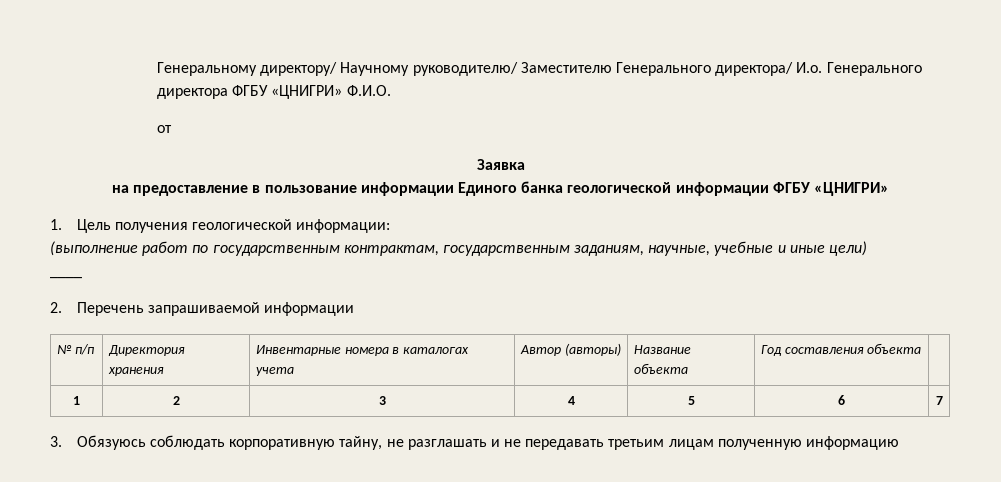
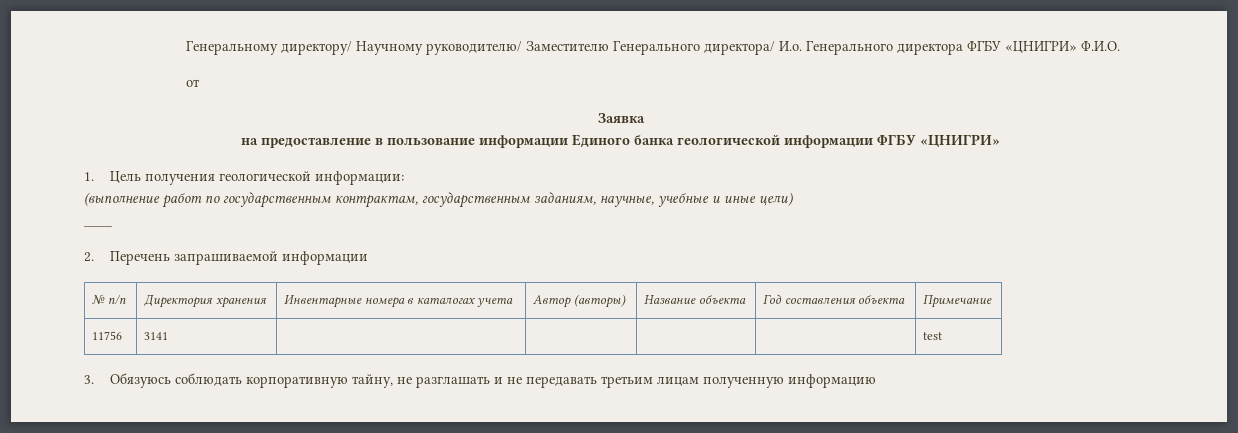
- № п/п | Директория хранения | Инвентарные номера в каталогах учета | Автор (авторы) | Название объекта | Год составления объекта |
- 1 | 2 | 3 | 4 | 5 | 6 | 7
+ № п/п | Директория хранения | Инвентарные номера в каталогах учета | Автор (авторы) | Название объекта | Год составления объекта | Примечание
+ 11756 | 3141 | | | | | test

